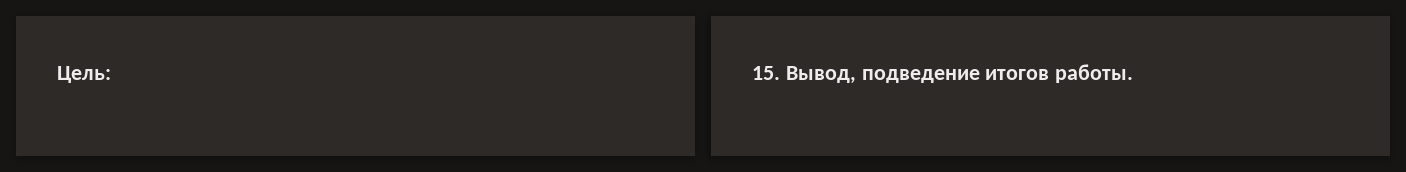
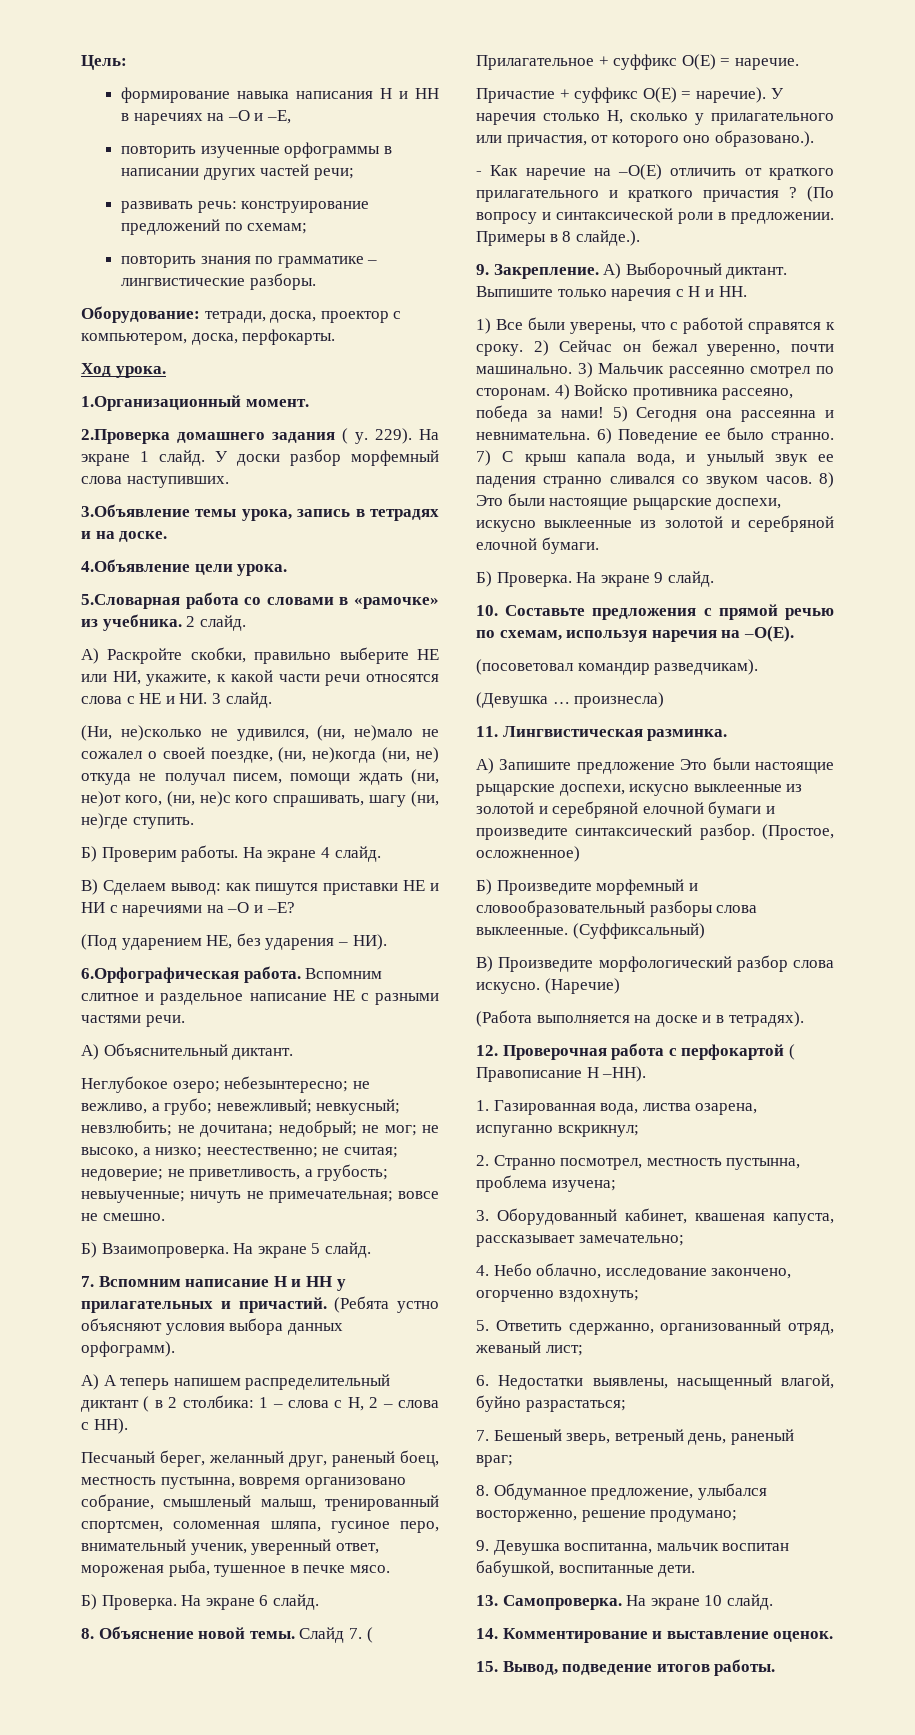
+ формирование навыка написания Н и НН в наречиях на –О и –Е,
+ повторить изученные орфограммы в написании других частей речи;
+ развивать речь: конструирование предложений по схемам;
+ повторить знания по грамматике – лингвистические разборы.
+ Оборудование: тетради, доска, проектор с компьютером, доска, перфокарты.
+ Ход урока.
+ 1.Организационный момент.
+ 2.Проверка домашнего задания ( у. 229). На экране 1 слайд. У доски разбор морфемный слова наступивших.
+ 3.Объявление темы урока, запись в тетрадях и на доске.
+ 4.Объявление цели урока.
+ 5.Словарная работа со словами в «рамочке» из учебника. 2 слайд.
+ А) Раскройте скобки, правильно выберите НЕ или НИ, укажите, к какой части речи относятся слова с НЕ и НИ. 3 слайд.
+ (Ни, не)сколько не удивился, (ни, не)мало не сожалел о своей поездке, (ни, не)когда (ни, не) откуда не получал писем, помощи ждать (ни, не)от кого, (ни, не)с кого спрашивать, шагу (ни, не)где ступить.
+ Б) Проверим работы. На экране 4 слайд.
+ В) Сделаем вывод: как пишутся приставки НЕ и НИ с наречиями на –О и –Е?
+ (Под ударением НЕ, без ударения – НИ).
+ 6.Орфографическая работа. Вспомним слитное и раздельное написание НЕ с разными частями речи.
+ А) Объяснительный диктант.
+ Неглубокое озеро; небезынтересно; не вежливо, а грубо; невежливый; невкусный; невзлюбить; не дочитана; недобрый; не мог; не высоко, а низко; неестественно; не считая; недоверие; не приветливость, а грубость; невыученные; ничуть не примечательная; вовсе не смешно.
+ Б) Взаимопроверка. На экране 5 слайд.
+ 7. Вспомним написание Н и НН у прилагательных и причастий. (Ребята устно объясняют условия выбора данных орфограмм).
+ А) А теперь напишем распределительный диктант ( в 2 столбика: 1 – слова с Н, 2 – слова с НН).
+ Песчаный берег, желанный друг, раненый боец, местность пустынна, вовремя организовано собрание, смышленый малыш, тренированный спортсмен, соломенная шляпа, гусиное перо, внимательный ученик, уверенный ответ, мороженая рыба, тушенное в печке мясо.
+ Б) Проверка. На экране 6 слайд.
+ 8. Объяснение новой темы. Слайд 7. ( Прилагательное + суффикс О(Е) = наречие.
+ Причастие + суффикс О(Е) = наречие). У наречия столько Н, сколько у прилагательного или причастия, от которого оно образовано.).
+ - Как наречие на –О(Е) отличить от краткого прилагательного и краткого причастия ? (По вопросу и синтаксической роли в предложении. Примеры в 8 слайде.).
+ 9. Закрепление. А) Выборочный диктант. Выпишите только наречия с Н и НН.
+ 1) Все были уверены, что с работой справятся к сроку. 2) Сейчас он бежал уверенно, почти машинально. 3) Мальчик рассеянно смотрел по сторонам. 4) Войско противника рассеяно, победа за нами! 5) Сегодня она рассеянна и невнимательна. 6) Поведение ее было странно. 7) С крыш капала вода, и унылый звук ее падения странно сливался со звуком часов. 8) Это были настоящие рыцарские доспехи, искусно выклеенные из золотой и серебряной елочной бумаги.
+ Б) Проверка. На экране 9 слайд.
+ 10. Составьте предложения с прямой речью по схемам, используя наречия на –О(Е).
+ (посоветовал командир разведчикам).
+ (Девушка … произнесла)
+ 11. Лингвистическая разминка.
+ А) Запишите предложение Это были настоящие рыцарские доспехи, искусно выклеенные из золотой и серебряной елочной бумаги и произведите синтаксический разбор. (Простое, осложненное)
+ Б) Произведите морфемный и словообразовательный разборы слова выклеенные. (Суффиксальный)
+ В) Произведите морфологический разбор слова искусно. (Наречие)
+ (Работа выполняется на доске и в тетрадях).
+ 12. Проверочная работа с перфокартой ( Правописание Н –НН).
+ 1. Газированная вода, листва озарена, испуганно вскрикнул;
+ 2. Странно посмотрел, местность пустынна, проблема изучена;
+ 3. Оборудованный кабинет, квашеная капуста, рассказывает замечательно;
+ 4. Небо облачно, исследование закончено, огорченно вздохнуть;
+ 5. Ответить сдержанно, организованный отряд, жеваный лист;
+ 6. Недостатки выявлены, насыщенный влагой, буйно разрастаться;
+ 7. Бешеный зверь, ветреный день, раненый враг;
+ 8. Обдуманное предложение, улыбался восторженно, решение продумано;
+ 9. Девушка воспитанна, мальчик воспитан бабушкой, воспитанные дети.
+ 13. Самопроверка. На экране 10 слайд.
+ 14. Комментирование и выставление оценок.

